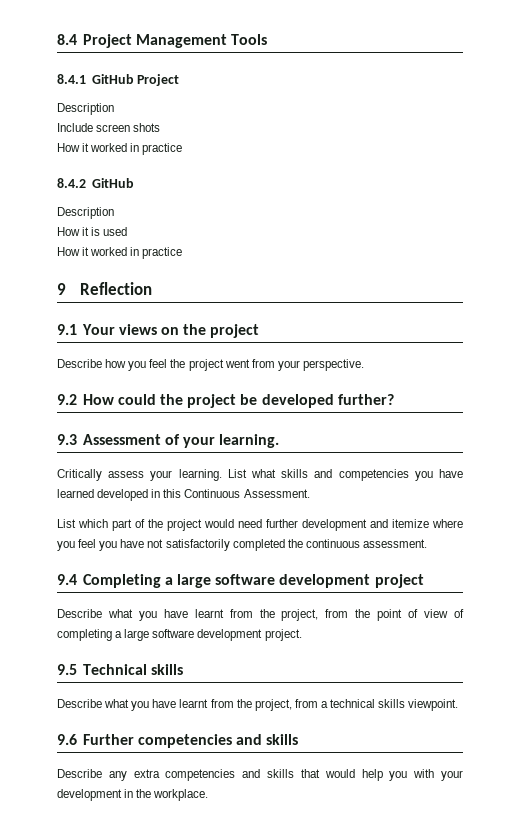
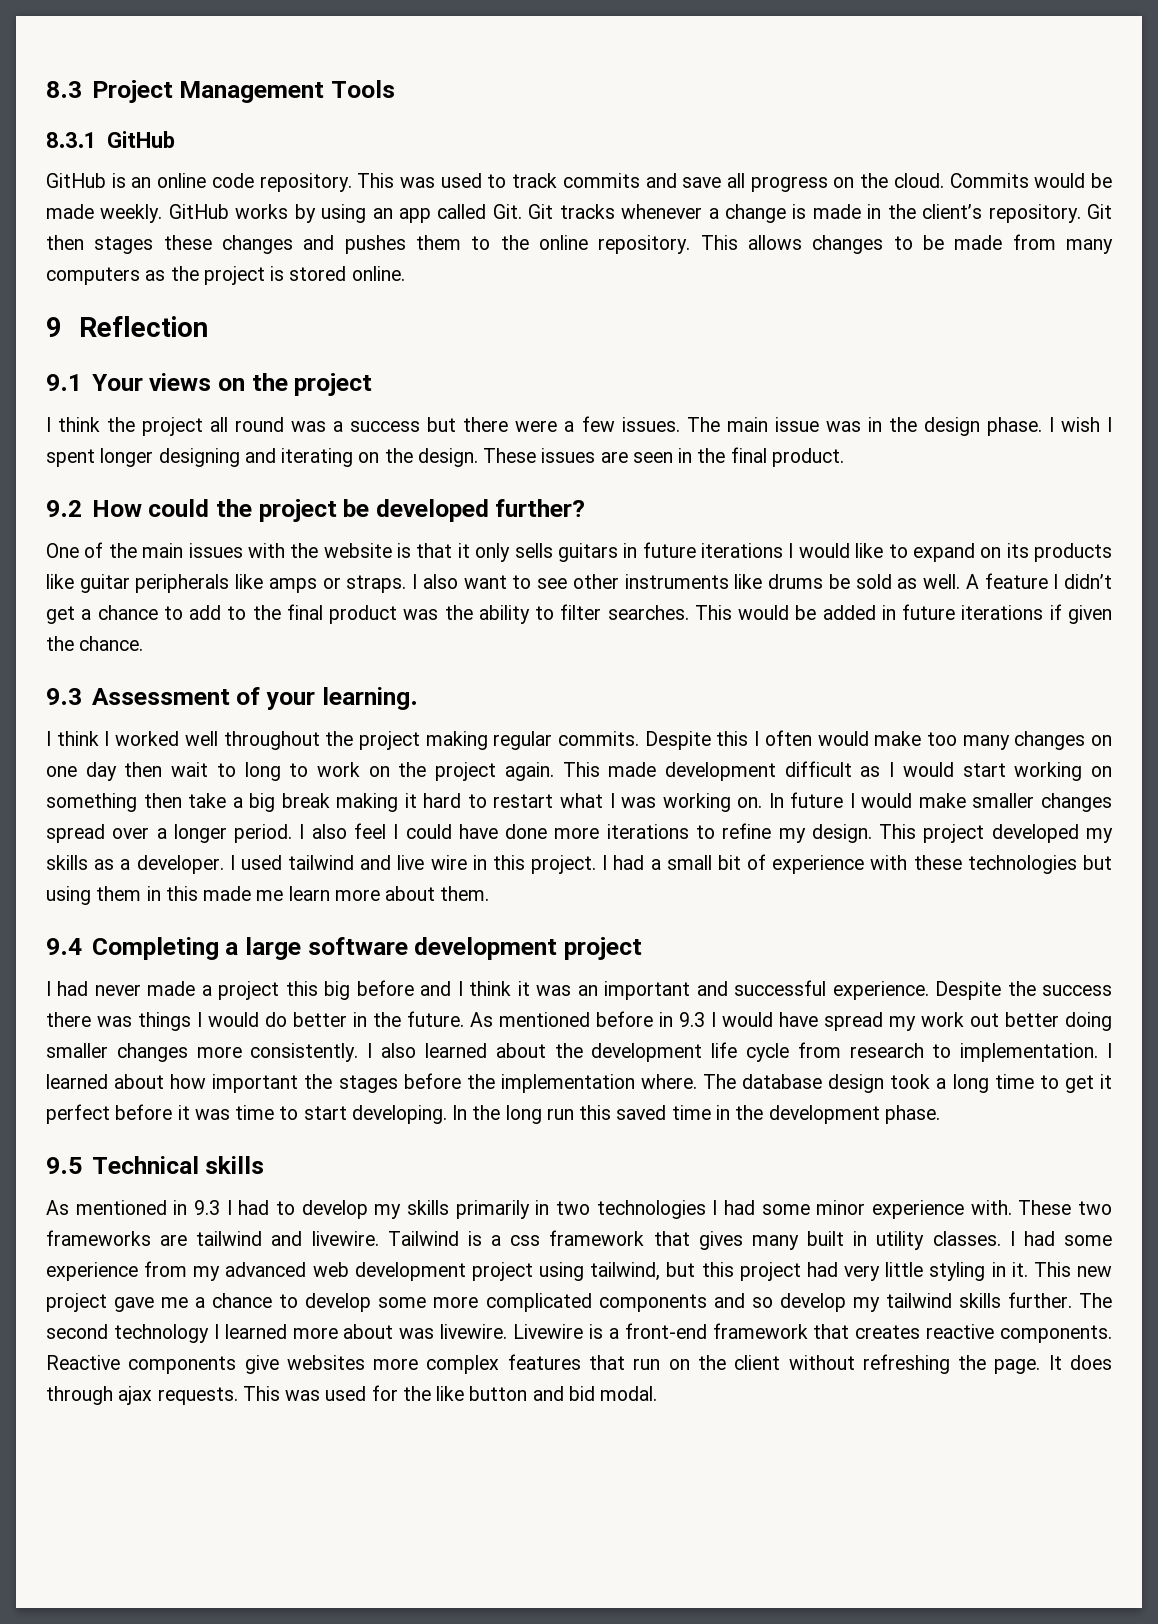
- 8.4 Project Management Tools
+ 8.3 Project Management Tools
- 8.4.1 GitHub Project
- Description
- Include screen shots
- How it worked in practice
- 8.4.2 GitHub
- Description
- How it is used
- How it worked in practice
+ 8.3.1 GitHub
+ GitHub is an online code repository. This was used to track commits and save all progress on the cloud. Commits would be made weekly. GitHub works by using an app called Git. Git tracks whenever a change is made in the client’s repository. Git then stages these changes and pushes them to the online repository. This allows changes to be made from many computers as the project is stored online.
- Describe how you feel the project went from your perspective.
+ I think the project all round was a success but there were a few issues. The main issue was in the design phase. I wish I spent longer designing and iterating on the design. These issues are seen in the final product.
+ One of the main issues with the website is that it only sells guitars in future iterations I would like to expand on its products like guitar peripherals like amps or straps. I also want to see other instruments like drums be sold as well. A feature I didn’t get a chance to add to the final product was the ability to filter searches. This would be added in future iterations if given the chance.
- Critically assess your learning. List what skills and competencies you have learned developed in this Continuous Assessment.
- List which part of the project would need further development and itemize where you feel you have not satisfactorily completed the continuous assessment.
+ I think I worked well throughout the project making regular commits. Despite this I often would make too many changes on one day then wait to long to work on the project again. This made development difficult as I would start working on something then take a big break making it hard to restart what I was working on. In future I would make smaller changes spread over a longer period. I also feel I could have done more iterations to refine my design. This project developed my skills as a developer. I used tailwind and live wire in this project. I had a small bit of experience with these technologies but using them in this made me learn more about them.
- Describe what you have learnt from the project, from the point of view of completing a large software development project.
+ I had never made a project this big before and I think it was an important and successful experience. Despite the success there was things I would do better in the future. As mentioned before in 9.3 I would have spread my work out better doing smaller changes more consistently. I also learned about the development life cycle from research to implementation. I learned about how important the stages before the implementation where. The database design took a long time to get it perfect before it was time to start developing. In the long run this saved time in the development phase.
  9.5 Technical skills
- Describe what you have learnt from the project, from a technical skills viewpoint.
- 9.6 Further competencies and skills
- Describe any extra competencies and skills that would help you with your development in the workplace.
+ As mentioned in 9.3 I had to develop my skills primarily in two technologies I had some minor experience with. These two frameworks are tailwind and livewire. Tailwind is a css framework that gives many built in utility classes. I had some experience from my advanced web development project using tailwind, but this project had very little styling in it. This new project gave me a chance to develop some more complicated components and so develop my tailwind skills further. The second technology I learned more about was livewire. Livewire is a front-end framework that creates reactive components. Reactive components give websites more complex features that run on the client without refreshing the page. It does through ajax requests. This was used for the like button and bid modal.

